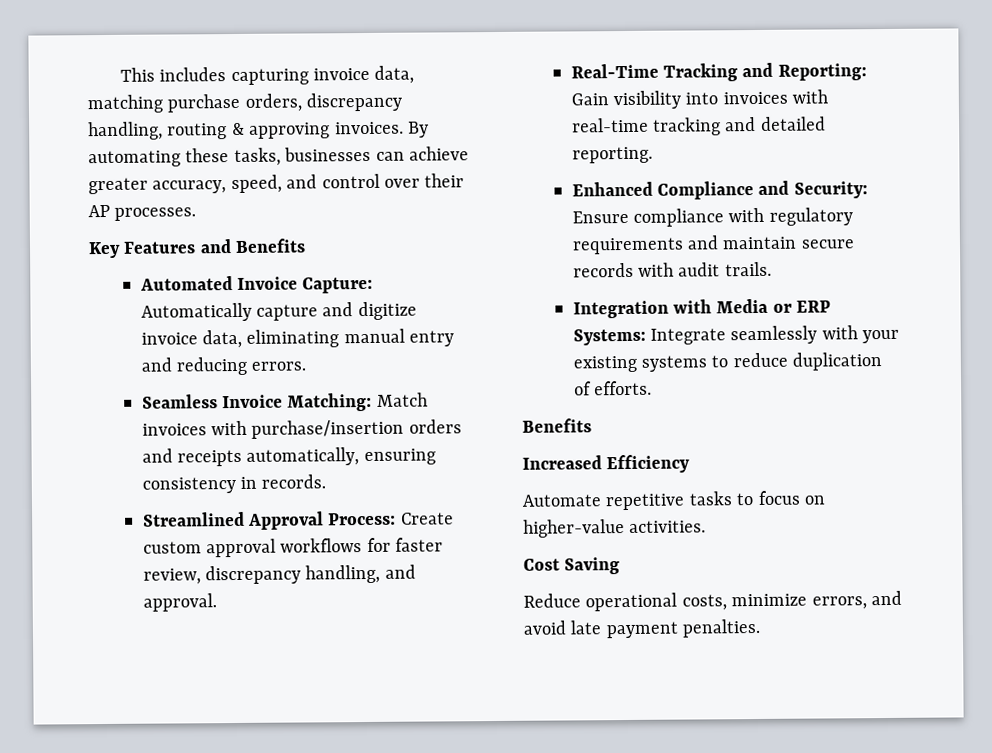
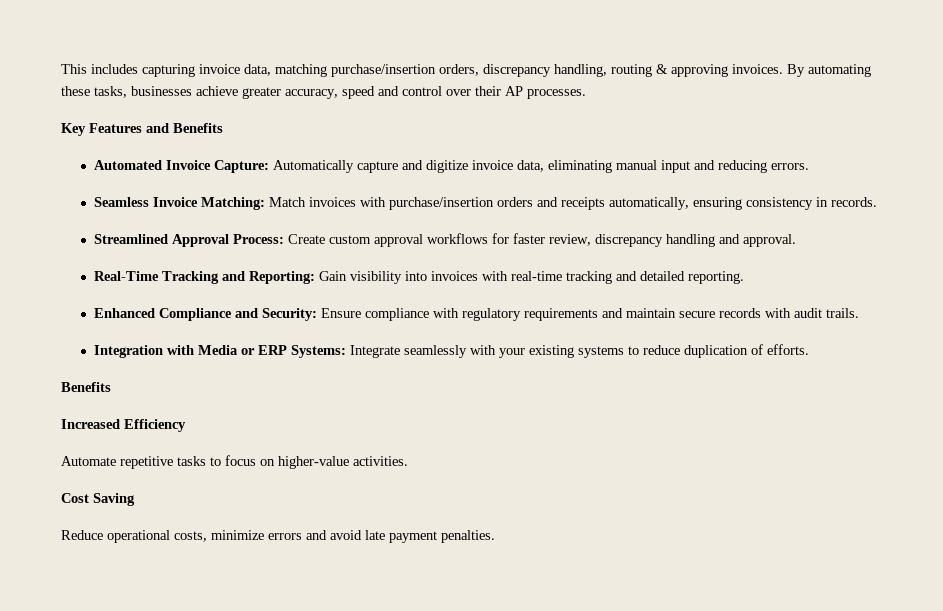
- This includes capturing invoice data, matching purchase orders, discrepancy handling, routing & approving invoices.
+ This includes capturing invoice data, matching purchase/insertion orders, discrepancy handling, routing & approving invoices.
- By automating these tasks, businesses can achieve greater accuracy, speed, and control over their AP processes.
+ By automating these tasks, businesses achieve greater accuracy, speed and control over their AP processes.
- Automated Invoice Capture: Automatically capture and digitize invoice data, eliminating manual entry and reducing errors.
+ Automated Invoice Capture: Automatically capture and digitize invoice data, eliminating manual input and reducing errors.
- Streamlined Approval Process: Create custom approval workflows for faster review, discrepancy handling, and approval.
+ Streamlined Approval Process: Create custom approval workflows for faster review, discrepancy handling and approval.
- Reduce operational costs, minimize errors, and avoid late payment penalties.
+ Reduce operational costs, minimize errors and avoid late payment penalties.

